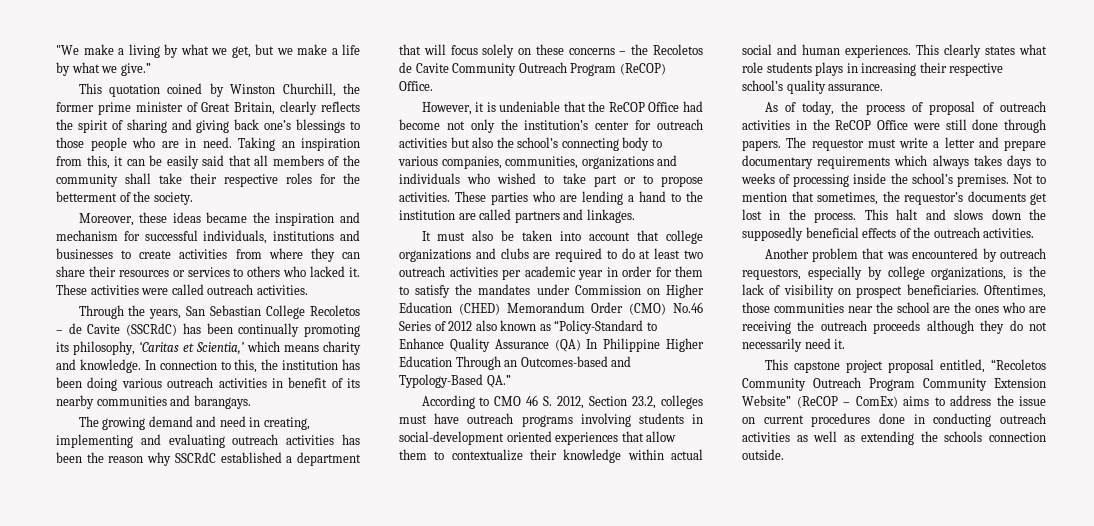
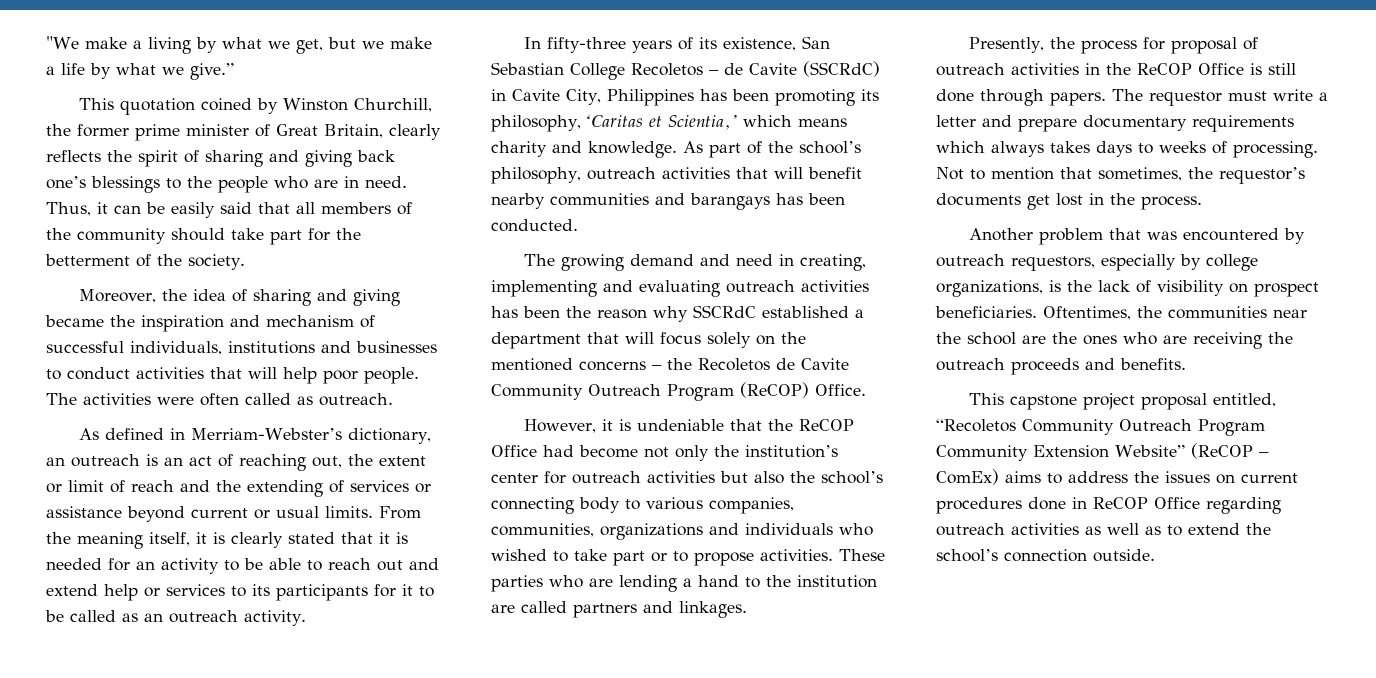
- This quotation coined by Winston Churchill, the former prime minister of Great Britain, clearly reflects the spirit of sharing and giving back one’s blessings to those people who are in need.
+ This quotation coined by Winston Churchill, the former prime minister of Great Britain, clearly reflects the spirit of sharing and giving back one’s blessings to the people who are in need.
- Taking an inspiration from this, it can be easily said that all members of the community shall take their respective roles for the betterment of the society.
+ Thus, it can be easily said that all members of the community should take part for the betterment of the society.
- Moreover, these ideas became the inspiration and mechanism for successful individuals, institutions and businesses to create activities from where they can share their resources or services to others who lacked it. These activities were called outreach activities.
- Through the years, San Sebastian College Recoletos – de Cavite (SSCRdC) has been continually promoting its philosophy, ‘Caritas et Scientia,’ which means charity and knowledge.
+ Moreover, the idea of sharing and giving became the inspiration and mechanism of successful individuals, institutions and businesses to conduct activities that will help poor people. The activities were often called as outreach.
+ As defined in Merriam-Webster’s dictionary, an outreach is an act of reaching out, the extent or limit of reach and the extending of services or assistance beyond current or usual limits. From the meaning itself, it is clearly stated that it is needed for an activity to be able to reach out and extend help or services to its participants for it to be called as an outreach activity.
+ In fifty-three years of its existence, San Sebastian College Recoletos – de Cavite (SSCRdC) in Cavite City, Philippines has been promoting its philosophy, ‘Caritas et Scientia,’ which means charity and knowledge.
- In connection to this, the institution has been doing various outreach activities in benefit of its nearby communities and barangays.
+ As part of the school’s philosophy, outreach activities that will benefit nearby communities and barangays has been conducted.
- The growing demand and need in creating, implementing and evaluating outreach activities has been the reason why SSCRdC established a department that will focus solely on these concerns – the Recoletos de Cavite Community Outreach Program (ReCOP) Office.
+ The growing demand and need in creating, implementing and evaluating outreach activities has been the reason why SSCRdC established a department that will focus solely on the mentioned concerns – the Recoletos de Cavite Community Outreach Program (ReCOP) Office.
- It must also be taken into account that college organizations and clubs are required to do at least two outreach activities per academic year in order for them to satisfy the mandates under Commission on Higher Education (CHED) Memorandum Order (CMO) No.46 Series of 2012 also known as “Policy-Standard to Enhance Quality Assurance (QA) In Philippine Higher Education Through an Outcomes-based and Typology-Based QA.”
- According to CMO 46 S. 2012, Section 23.2, colleges must have outreach programs involving students in social-development oriented experiences that allow them to contextualize their knowledge within actual social and human experiences. This clearly states what role students plays in increasing their respective school’s quality assurance.
- As of today, the process of proposal of outreach activities in the ReCOP Office were still done through papers.
+ Presently, the process for proposal of outreach activities in the ReCOP Office is still done through papers.
- The requestor must write a letter and prepare documentary requirements which always takes days to weeks of processing inside the school’s premises.
+ The requestor must write a letter and prepare documentary requirements which always takes days to weeks of processing.
- This halt and slows down the supposedly beneficial effects of the outreach activities.
- Oftentimes, those communities near the school are the ones who are receiving the outreach proceeds although they do not necessarily need it.
+ Oftentimes, the communities near the school are the ones who are receiving the outreach proceeds and benefits.
- This capstone project proposal entitled, “Recoletos Community Outreach Program Community Extension Website” (ReCOP – ComEx) aims to address the issue on current procedures done in conducting outreach activities as well as extending the schools connection outside.
+ This capstone project proposal entitled, “Recoletos Community Outreach Program Community Extension Website” (ReCOP – ComEx) aims to address the issues on current procedures done in ReCOP Office regarding outreach activities as well as to extend the school’s connection outside.

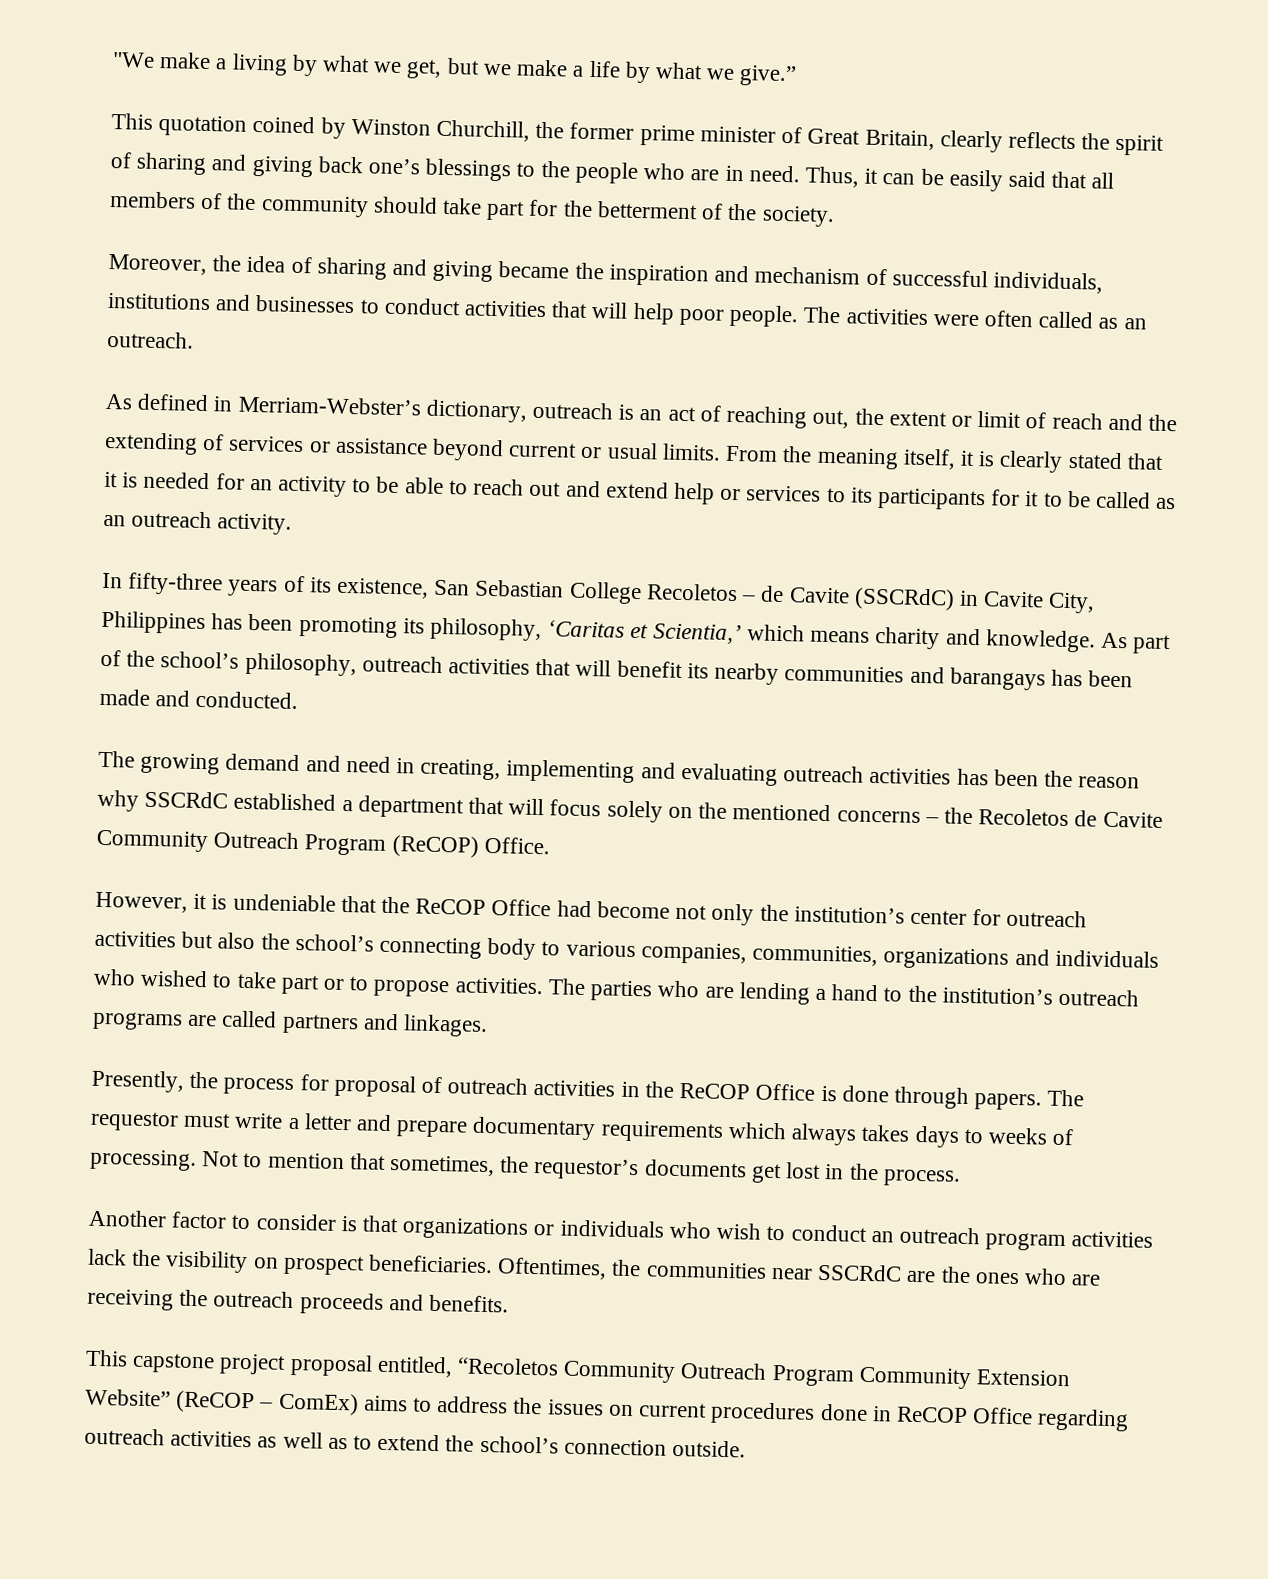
- The activities were often called as outreach.
+ The activities were often called as an outreach.
- As defined in Merriam-Webster’s dictionary, an outreach is an act of reaching out, the extent or limit of reach and the extending of services or assistance beyond current or usual limits.
+ As defined in Merriam-Webster’s dictionary, outreach is an act of reaching out, the extent or limit of reach and the extending of services or assistance beyond current or usual limits.
- As part of the school’s philosophy, outreach activities that will benefit nearby communities and barangays has been conducted.
+ As part of the school’s philosophy, outreach activities that will benefit its nearby communities and barangays has been made and conducted.
- These parties who are lending a hand to the institution are called partners and linkages.
+ The parties who are lending a hand to the institution’s outreach programs are called partners and linkages.
- Presently, the process for proposal of outreach activities in the ReCOP Office is still done through papers.
+ Presently, the process for proposal of outreach activities in the ReCOP Office is done through papers.
- Another problem that was encountered by outreach requestors, especially by college organizations, is the lack of visibility on prospect beneficiaries.
+ Another factor to consider is that organizations or individuals who wish to conduct an outreach program activities lack the visibility on prospect beneficiaries.
- Oftentimes, the communities near the school are the ones who are receiving the outreach proceeds and benefits.
+ Oftentimes, the communities near SSCRdC are the ones who are receiving the outreach proceeds and benefits.

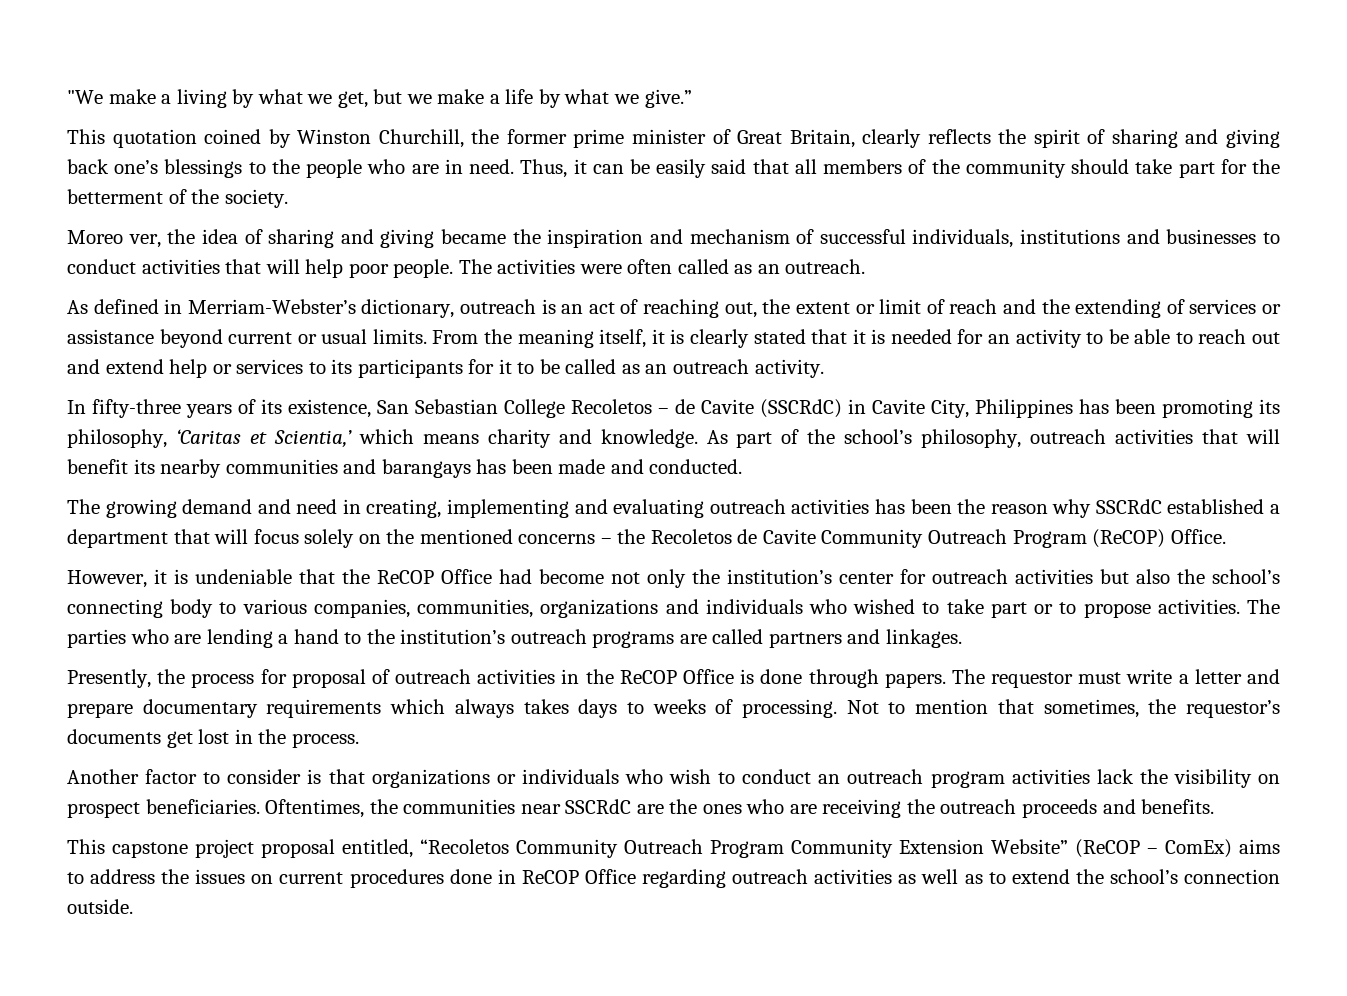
- Moreover, the idea of sharing and giving became the inspiration and mechanism of successful individuals, institutions and businesses to conduct activities that will help poor people.
+ Moreo ver, the idea of sharing and giving became the inspiration and mechanism of successful individuals, institutions and businesses to conduct activities that will help poor people.

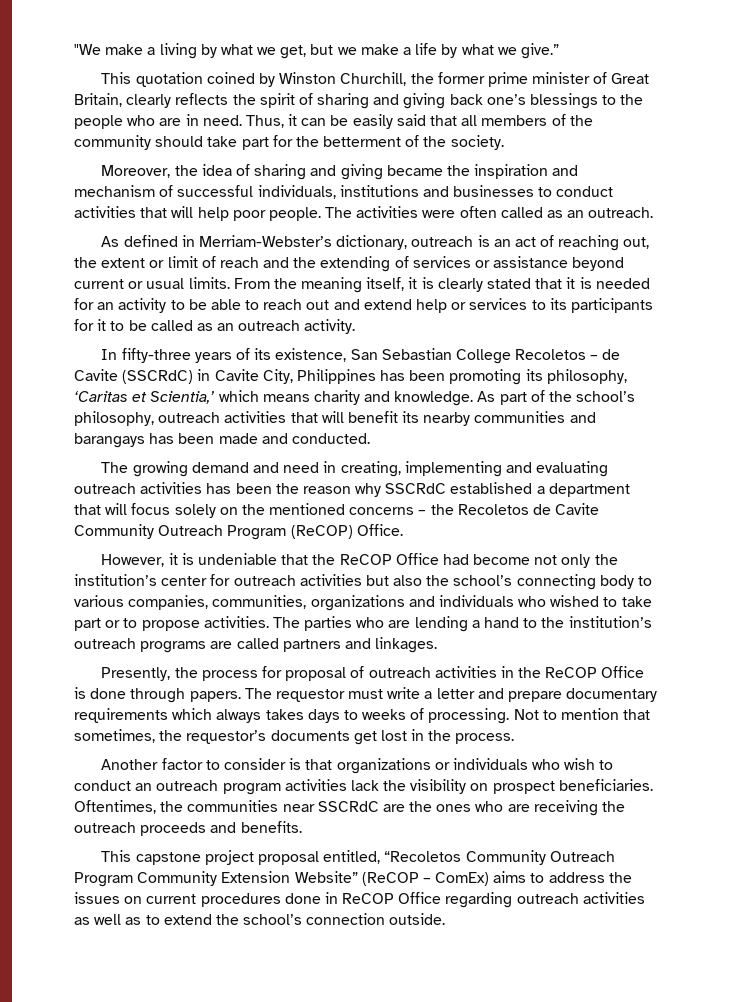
- Moreo ver, the idea of sharing and giving became the inspiration and mechanism of successful individuals, institutions and businesses to conduct activities that will help poor people.
+ Moreover, the idea of sharing and giving became the inspiration and mechanism of successful individuals, institutions and businesses to conduct activities that will help poor people.

